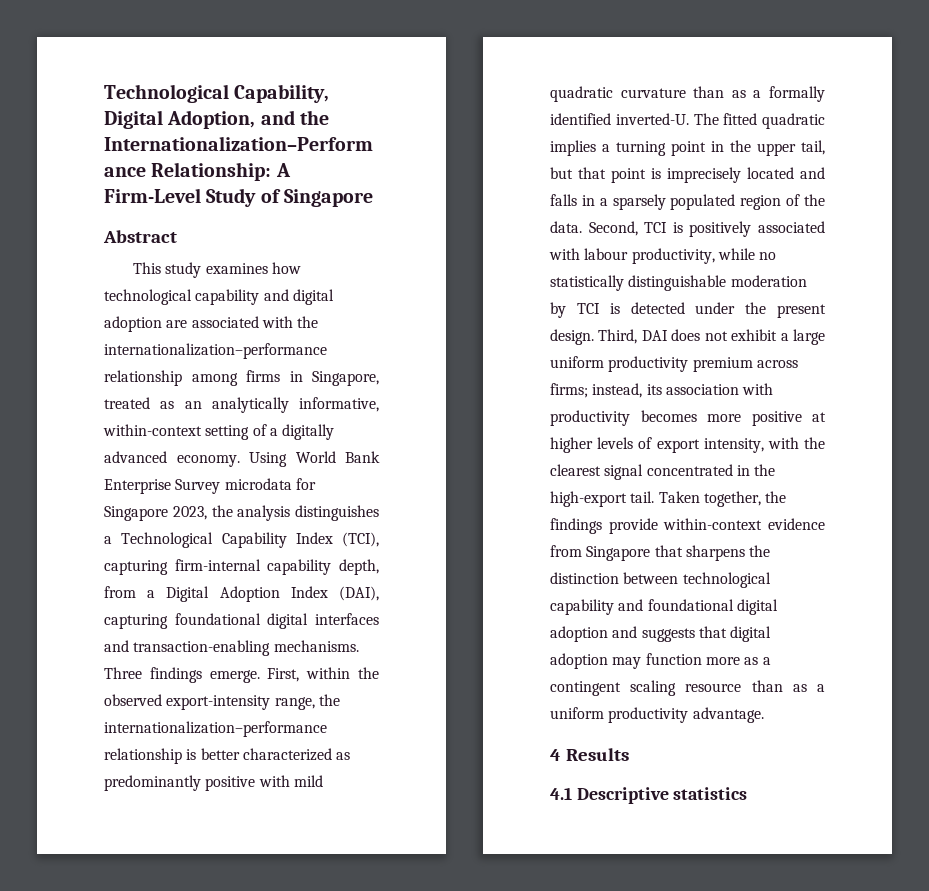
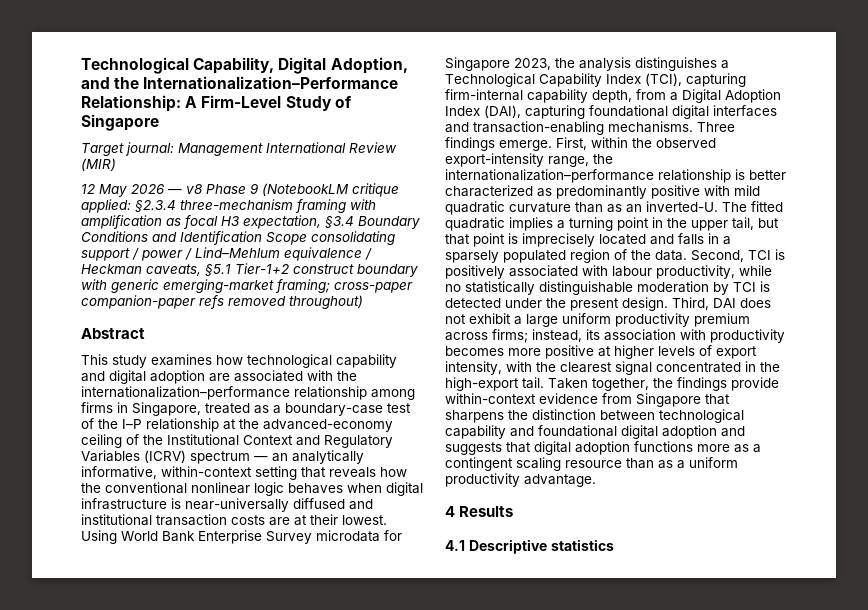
+ Target journal: Management International Review (MIR)
+ 12 May 2026 — v8 Phase 9 (NotebookLM critique applied: §2.3.4 three-mechanism framing with amplification as focal H3 expectation, §3.4 Boundary Conditions and Identification Scope consolidating support / power / Lind–Mehlum equivalence / Heckman caveats, §5.1 Tier-1+2 construct boundary with generic emerging-market framing; cross-paper companion-paper refs removed throughout)
- This study examines how technological capability and digital adoption are associated with the internationalization–performance relationship among firms in Singapore, treated as an analytically informative, within-context setting of a digitally advanced economy.
+ This study examines how technological capability and digital adoption are associated with the internationalization–performance relationship among firms in Singapore, treated as a boundary-case test of the I–P relationship at the advanced-economy ceiling of the Institutional Context and Regulatory Variables (ICRV) spectrum — an analytically informative, within-context setting that reveals how the conventional nonlinear logic behaves when digital infrastructure is near-universally diffused and institutional transaction costs are at their lowest.
- First, within the observed export-intensity range, the internationalization–performance relationship is better characterized as predominantly positive with mild quadratic curvature than as a formally identified inverted-U.
+ First, within the observed export-intensity range, the internationalization–performance relationship is better characterized as predominantly positive with mild quadratic curvature than as an inverted-U.
- Taken together, the findings provide within-context evidence from Singapore that sharpens the distinction between technological capability and foundational digital adoption and suggests that digital adoption may function more as a contingent scaling resource than as a uniform productivity advantage.
+ Taken together, the findings provide within-context evidence from Singapore that sharpens the distinction between technological capability and foundational digital adoption and suggests that digital adoption functions more as a contingent scaling resource than as a uniform productivity advantage.

